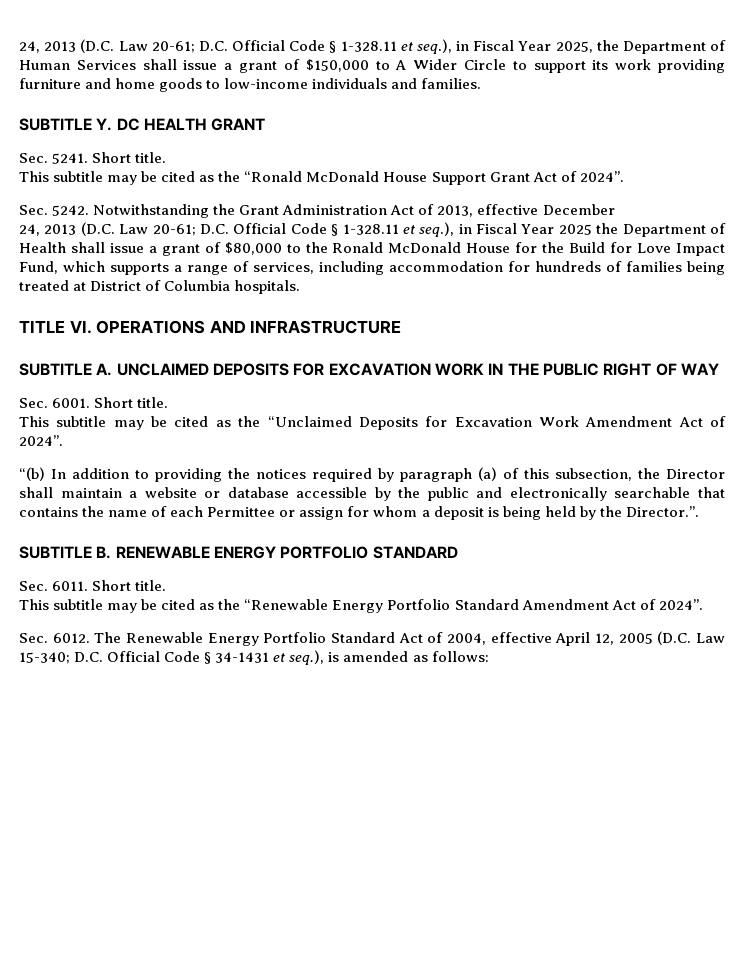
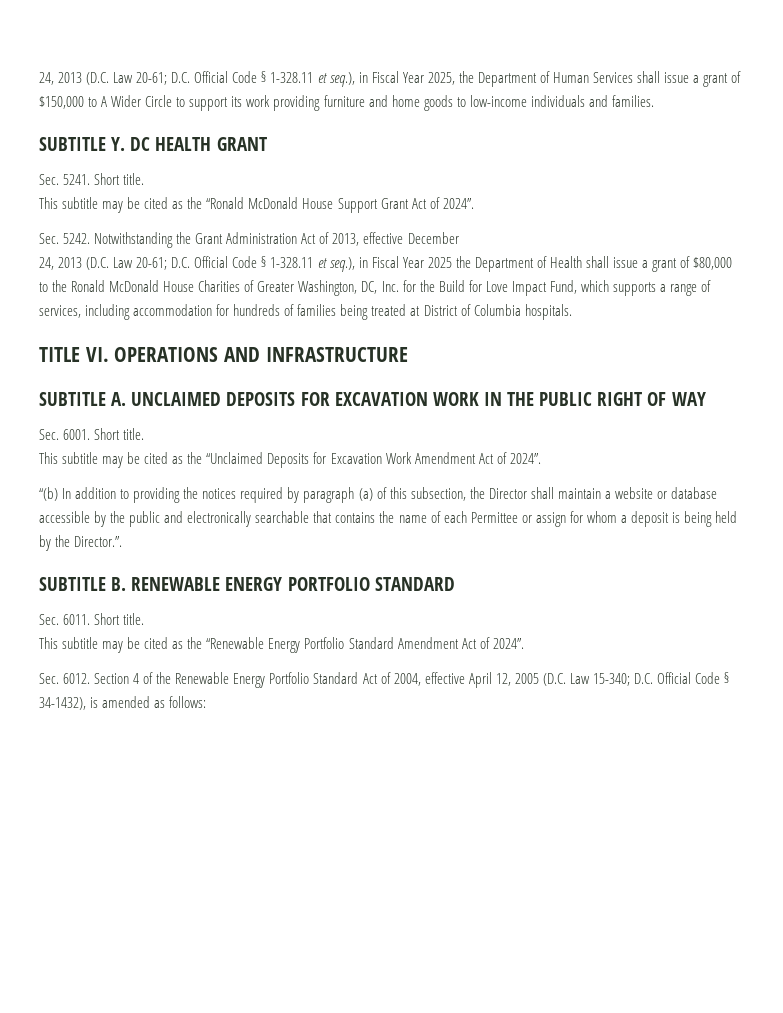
- 24, 2013 (D.C. Law 20-61; D.C. Official Code § 1-328.11 et seq.), in Fiscal Year 2025 the Department of Health shall issue a grant of $80,000 to the Ronald McDonald House for the Build for Love Impact Fund, which supports a range of services, including accommodation for hundreds of families being treated at District of Columbia hospitals.
+ 24, 2013 (D.C. Law 20-61; D.C. Official Code § 1-328.11 et seq.), in Fiscal Year 2025 the Department of Health shall issue a grant of $80,000 to the Ronald McDonald House Charities of Greater Washington, DC, Inc. for the Build for Love Impact Fund, which supports a range of services, including accommodation for hundreds of families being treated at District of Columbia hospitals.
- The Renewable Energy Portfolio Standard Act of 2004, effective April 12, 2005 (D.C. Law 15-340; D.C. Official Code § 34-1431 et seq.), is amended as follows:
+ Section 4 of the Renewable Energy Portfolio Standard Act of 2004, effective April 12, 2005 (D.C. Law 15-340; D.C. Official Code § 34-1432), is amended as follows:

